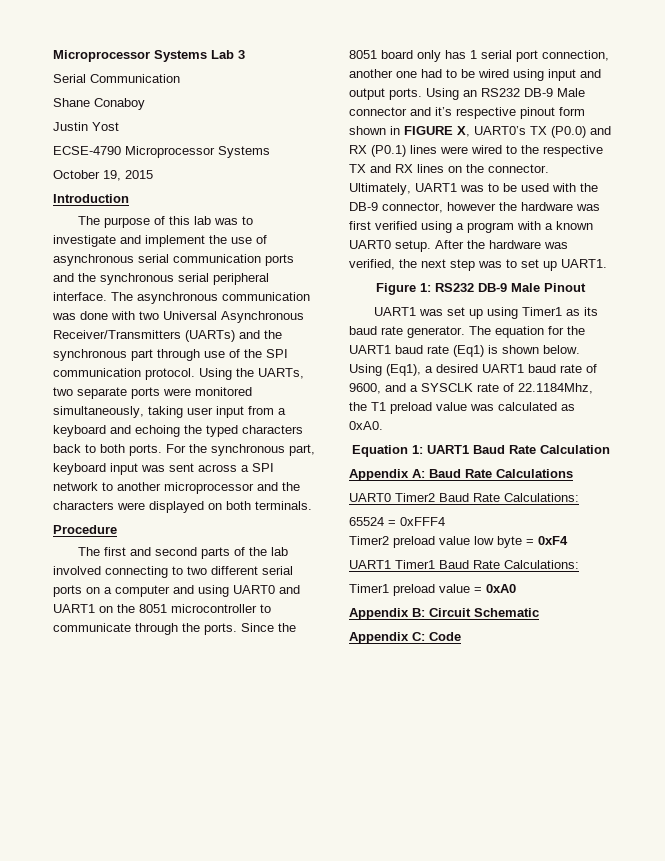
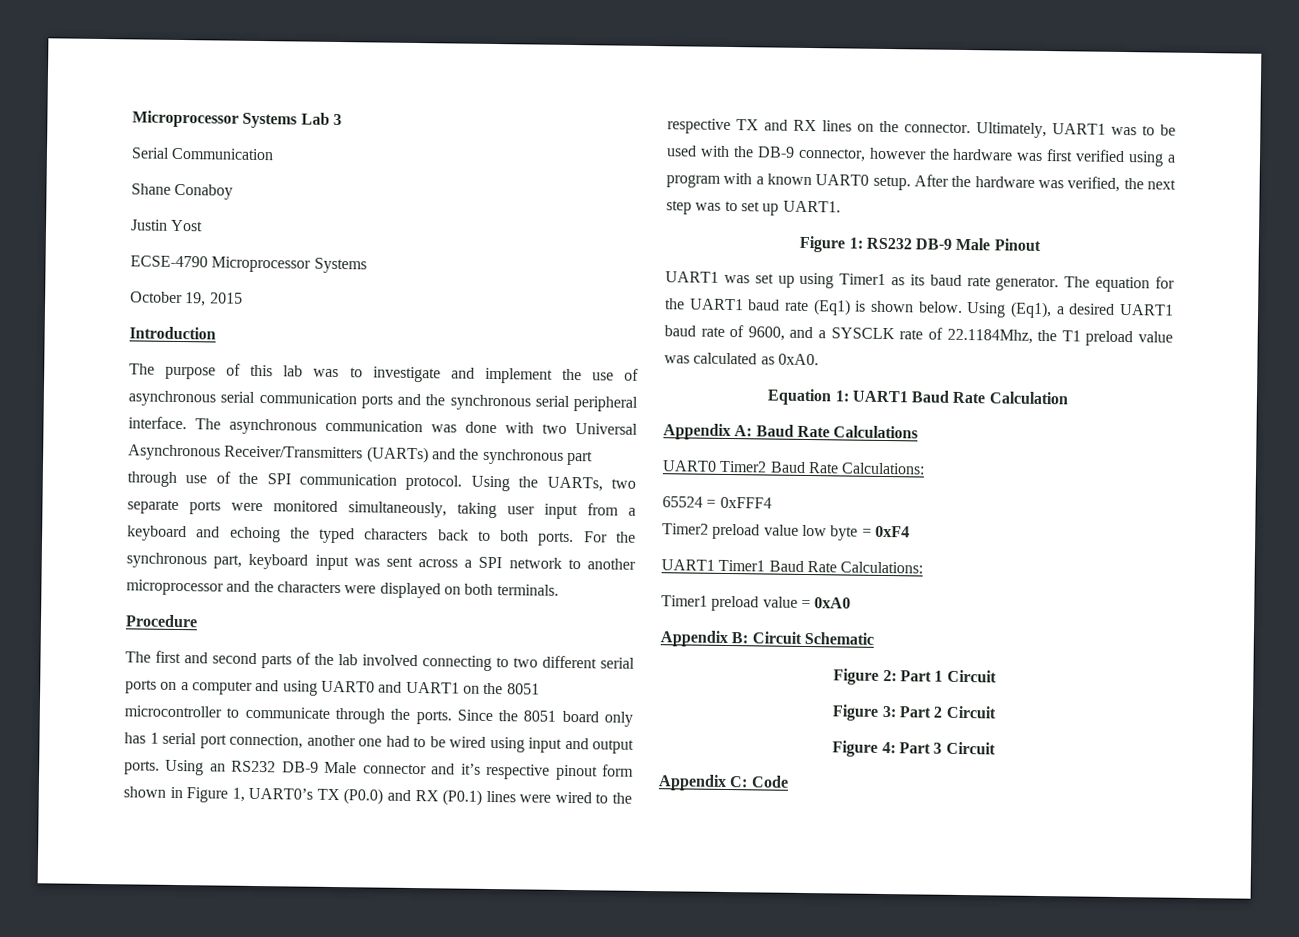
- Using an RS232 DB-9 Male connector and it’s respective pinout form shown in FIGURE X, UART0’s TX (P0.0) and RX (P0.1) lines were wired to the respective TX and RX lines on the connector.
+ Using an RS232 DB-9 Male connector and it’s respective pinout form shown in Figure 1, UART0’s TX (P0.0) and RX (P0.1) lines were wired to the respective TX and RX lines on the connector.
+ Figure 2: Part 1 Circuit
+ Figure 3: Part 2 Circuit
+ Figure 4: Part 3 Circuit

